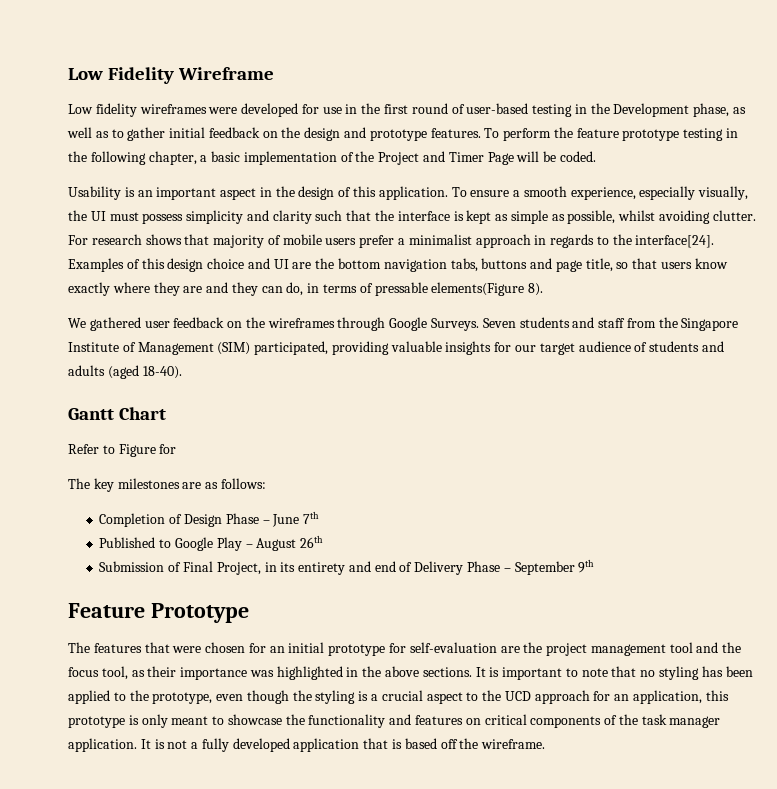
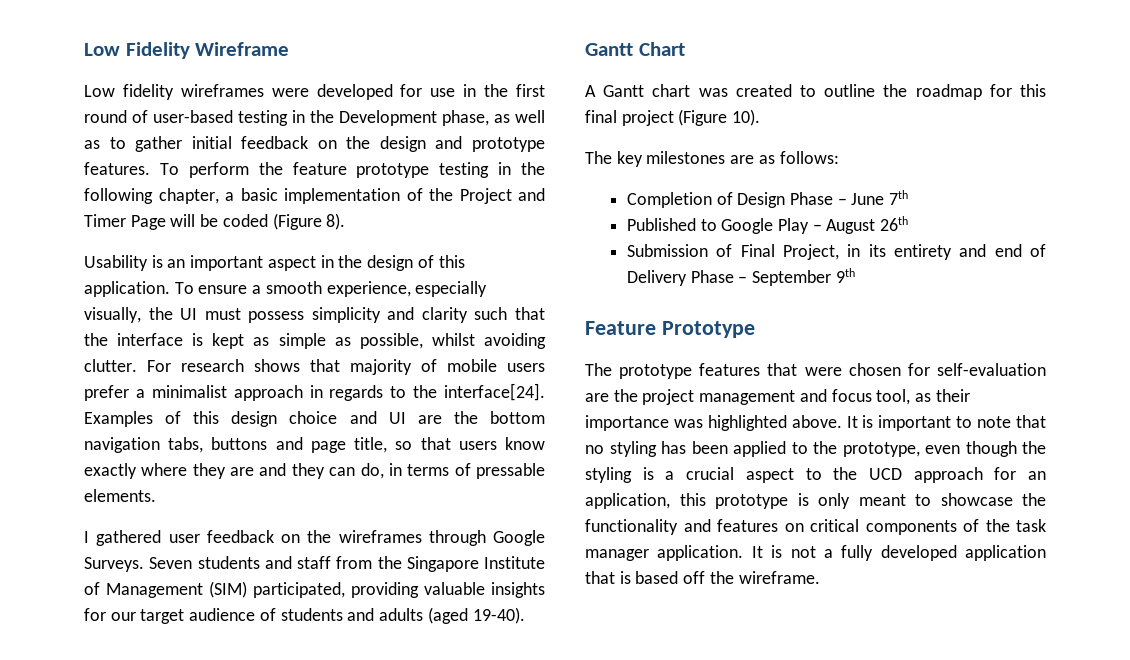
- To perform the feature prototype testing in the following chapter, a basic implementation of the Project and Timer Page will be coded.
+ To perform the feature prototype testing in the following chapter, a basic implementation of the Project and Timer Page will be coded (Figure 8).
- Examples of this design choice and UI are the bottom navigation tabs, buttons and page title, so that users know exactly where they are and they can do, in terms of pressable elements(Figure 8).
- We gathered user feedback on the wireframes through Google Surveys.
+ Examples of this design choice and UI are the bottom navigation tabs, buttons and page title, so that users know exactly where they are and they can do, in terms of pressable elements.
+ I gathered user feedback on the wireframes through Google Surveys.
- Seven students and staff from the Singapore Institute of Management (SIM) participated, providing valuable insights for our target audience of students and adults (aged 18-40).
+ Seven students and staff from the Singapore Institute of Management (SIM) participated, providing valuable insights for our target audience of students and adults (aged 19-40).
- Refer to Figure for
+ A Gantt chart was created to outline the roadmap for this final project (Figure 10).
- The features that were chosen for an initial prototype for self-evaluation are the project management tool and the focus tool, as their importance was highlighted in the above sections.
+ The prototype features that were chosen for self-evaluation are the project management and focus tool, as their importance was highlighted above.

